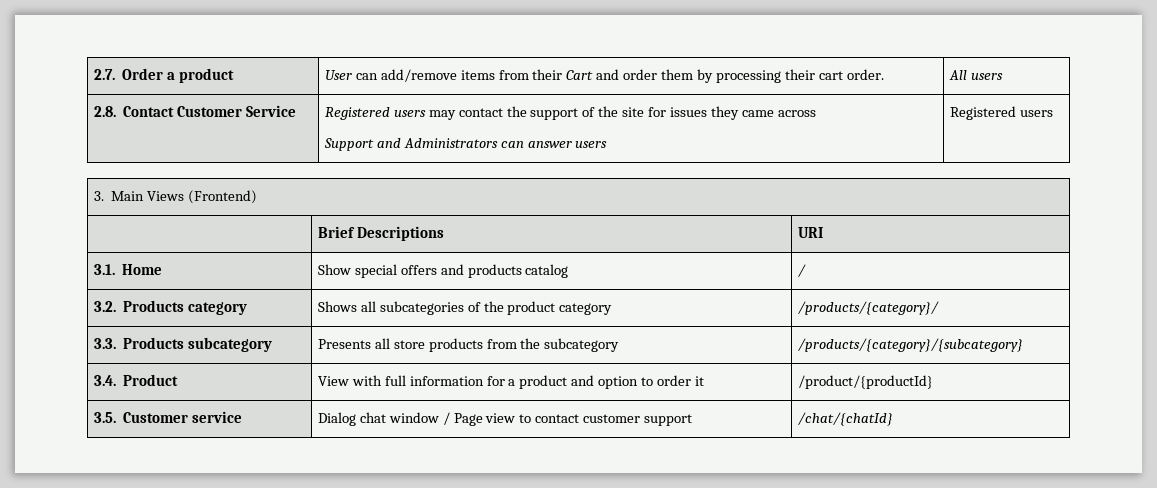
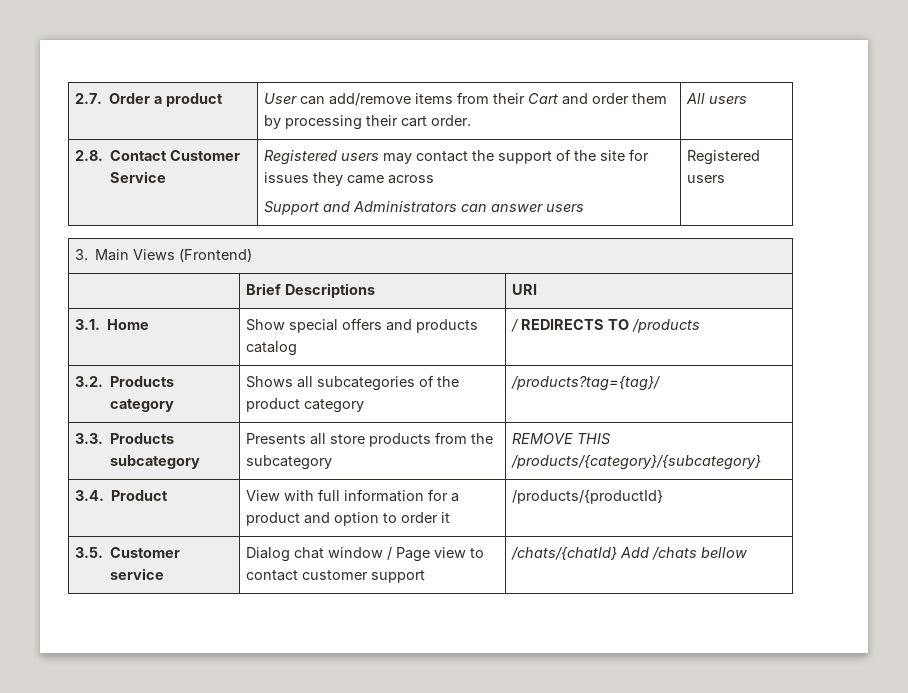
- 3.1. Home | Show special offers and products catalog | /
+ 3.1. Home | Show special offers and products catalog | / REDIRECTS TO /products
- 3.2. Products category | Shows all subcategories of the product category | /products/{category}/
+ 3.2. Products category | Shows all subcategories of the product category | /products?tag={tag}/
- 3.3. Products subcategory | Presents all store products from the subcategory | /products/{category}/{subcategory}
+ 3.3. Products subcategory | Presents all store products from the subcategory | REMOVE THIS /products/{category}/{subcategory}
- 3.4. Product | View with full information for a product and option to order it | /product/{productId}
+ 3.4. Product | View with full information for a product and option to order it | /products/{productId}
- 3.5. Customer service | Dialog chat window / Page view to contact customer support | /chat/{chatId}
+ 3.5. Customer service | Dialog chat window / Page view to contact customer support | /chats/{chatId} Add /chats bellow

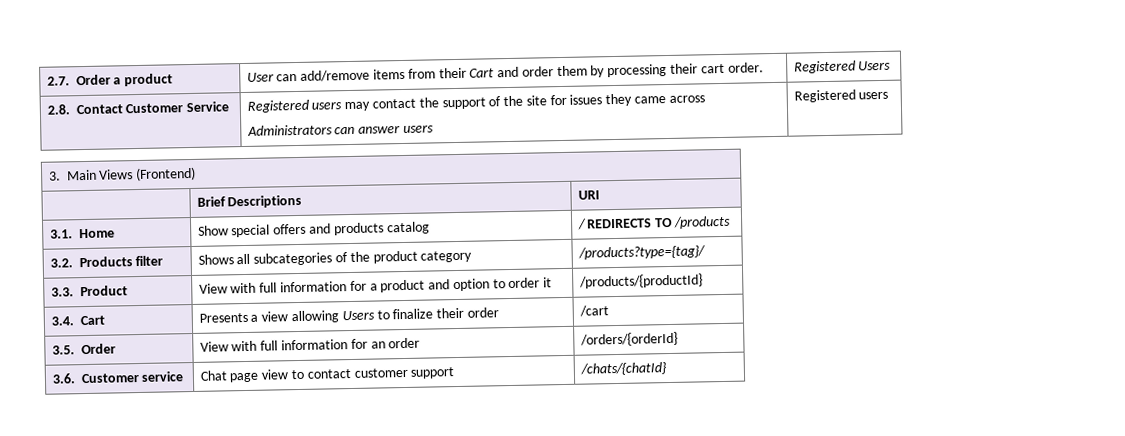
- 2.7. Order a product | User can add/remove items from their Cart and order them by processing their cart order. | All users
+ 2.7. Order a product | User can add/remove items from their Cart and order them by processing their cart order. | Registered Users
  2.8. Contact Customer Service | Registered users may contact the support of the site for issues they came across
- Support and Administrators can answer users | Registered users
+ Administrators can answer users | Registered users
- 3.2. Products category | Shows all subcategories of the product category | /products?tag={tag}/
- 3.3. Products subcategory | Presents all store products from the subcategory | REMOVE THIS /products/{category}/{subcategory}
- 3.4. Product | View with full information for a product and option to order it | /products/{productId}
+ 3.2. Products filter | Shows all subcategories of the product category | /products?type={tag}/
+ 3.3. Product | View with full information for a product and option to order it | /products/{productId}
- 3.5. Customer service | Dialog chat window / Page view to contact customer support | /chats/{chatId} Add /chats bellow
+ 3.4. Cart | Presents a view allowing Users to finalize their order | /cart
+ 3.5. Order | View with full information for an order | /orders/{orderId}
+ 3.6. Customer service | Chat page view to contact customer support | /chats/{chatId}

